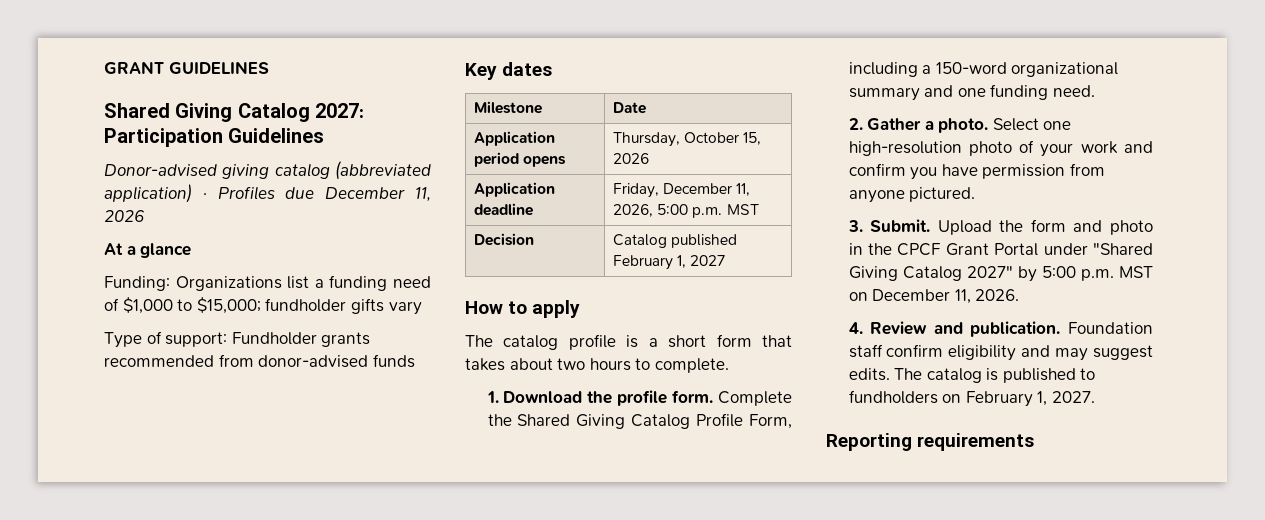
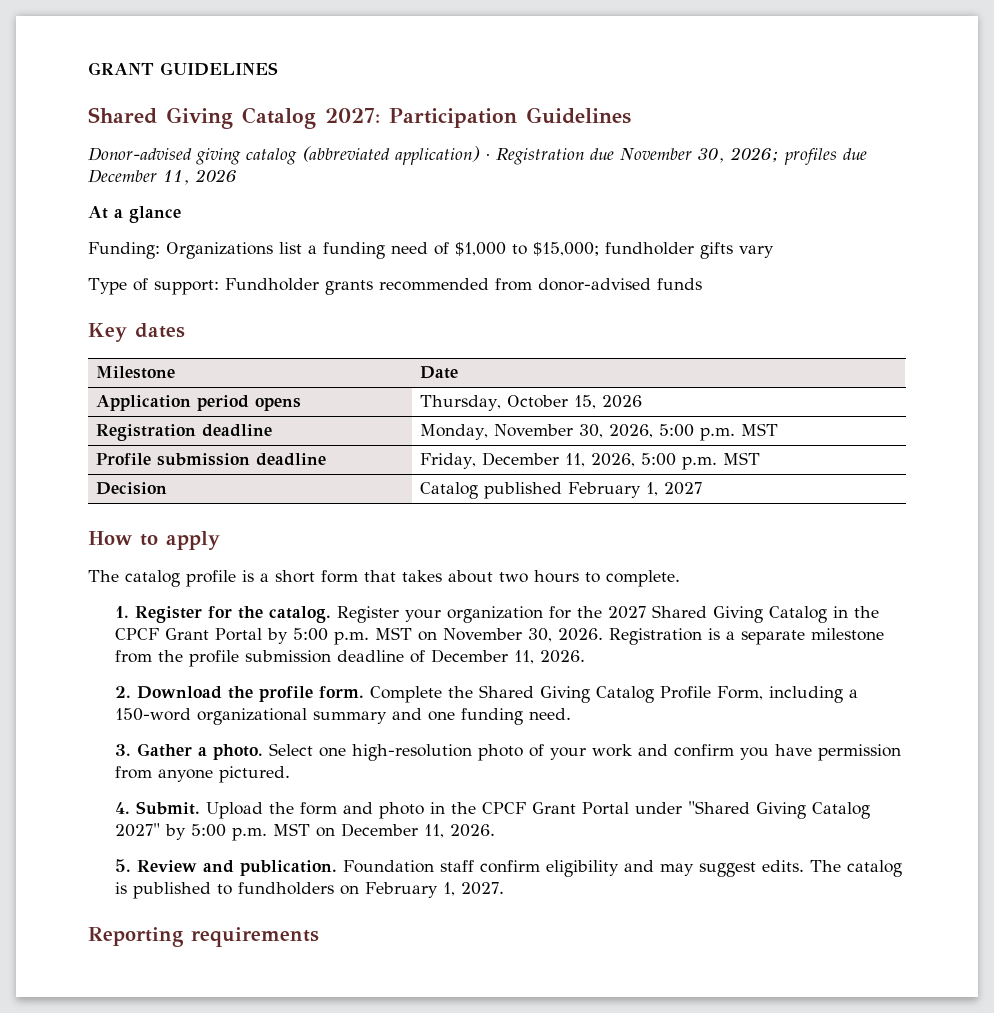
- Donor-advised giving catalog (abbreviated application) · Profiles due December 11, 2026
+ Donor-advised giving catalog (abbreviated application) · Registration due November 30, 2026; profiles due December 11, 2026
- Application deadline | Friday, December 11, 2026, 5:00 p.m. MST
+ Registration deadline | Monday, November 30, 2026, 5:00 p.m. MST
+ Profile submission deadline | Friday, December 11, 2026, 5:00 p.m. MST
- 1. Download the profile form.
+ 1. Register for the catalog. Register your organization for the 2027 Shared Giving Catalog in the CPCF Grant Portal by 5:00 p.m. MST on November 30, 2026. Registration is a separate milestone from the profile submission deadline of December 11, 2026.
+ 2. Download the profile form.
- 2. Gather a photo.
+ 3. Gather a photo.
- 3. Submit.
+ 4. Submit.
- 4. Review and publication.
+ 5. Review and publication.

